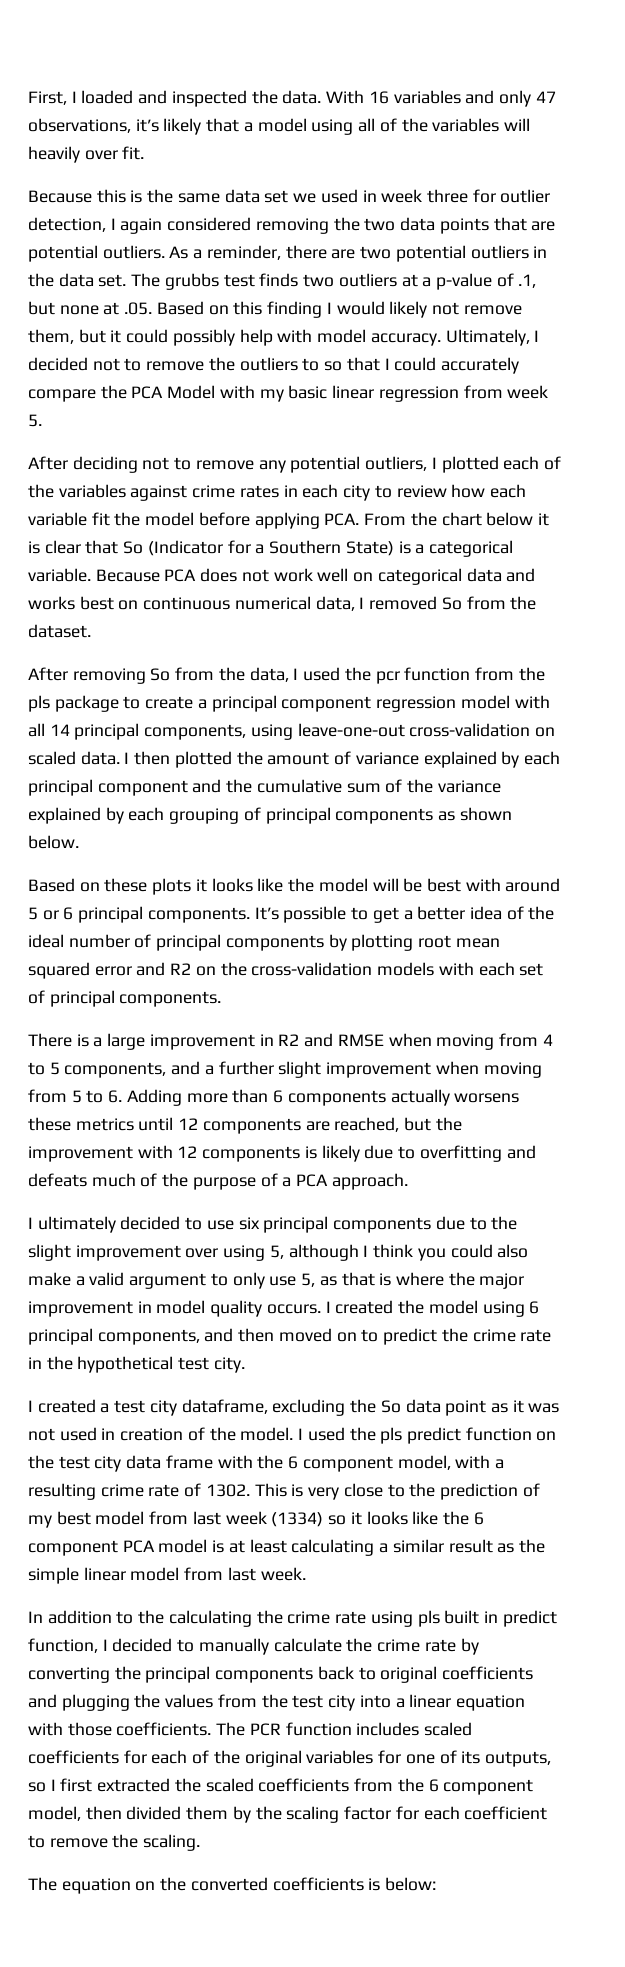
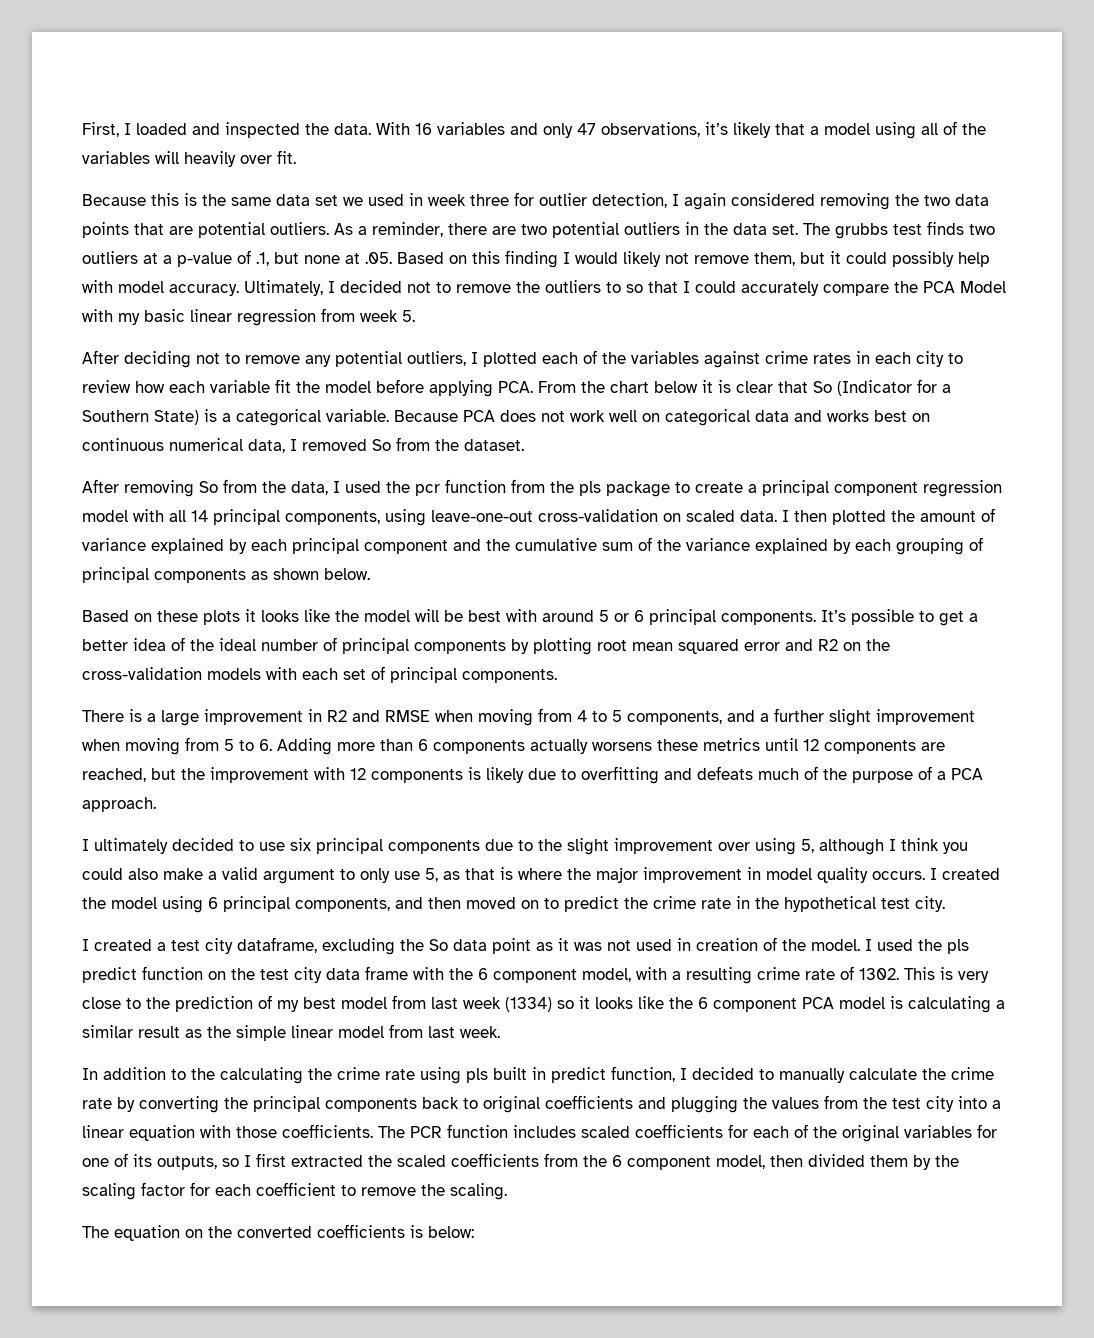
- This is very close to the prediction of my best model from last week (1334) so it looks like the 6 component PCA model is at least calculating a similar result as the simple linear model from last week.
+ This is very close to the prediction of my best model from last week (1334) so it looks like the 6 component PCA model is calculating a similar result as the simple linear model from last week.

